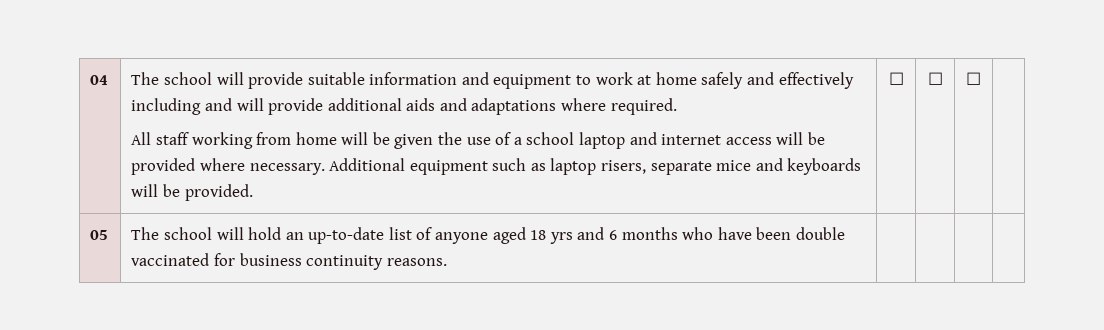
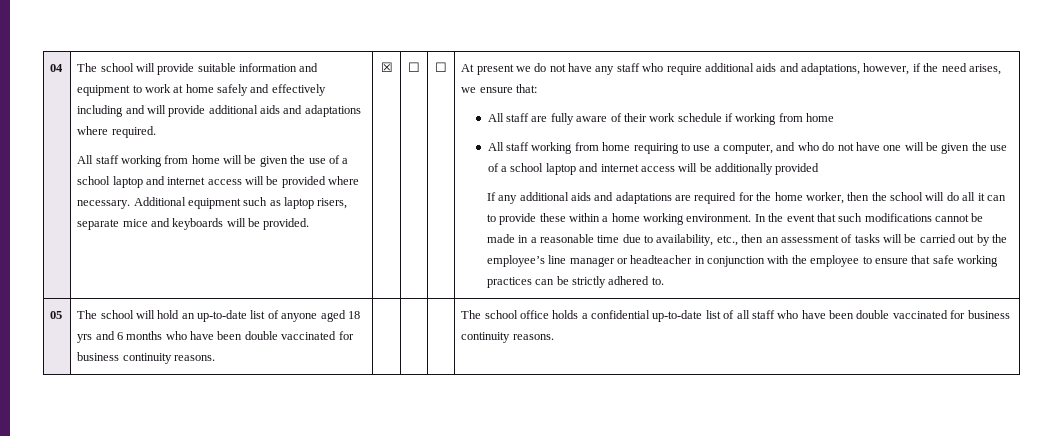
- ☐ | ☐ | ☐
+ ☒ | ☐ | ☐ | At present we do not have any staff who require additional aids and adaptations, however, if the need arises, we ensure that:
+ All staff are fully aware of their work schedule if working from home
+ All staff working from home requiring to use a computer, and who do not have one will be given the use of a school laptop and internet access will be additionally provided
+ If any additional aids and adaptations are required for the home worker, then the school will do all it can to provide these within a home working environment. In the event that such modifications cannot be made in a reasonable time due to availability, etc., then an assessment of tasks will be carried out by the employee’s line manager or headteacher in conjunction with the employee to ensure that safe working practices can be strictly adhered to.
+ The school office holds a confidential up-to-date list of all staff who have been double vaccinated for business continuity reasons.

